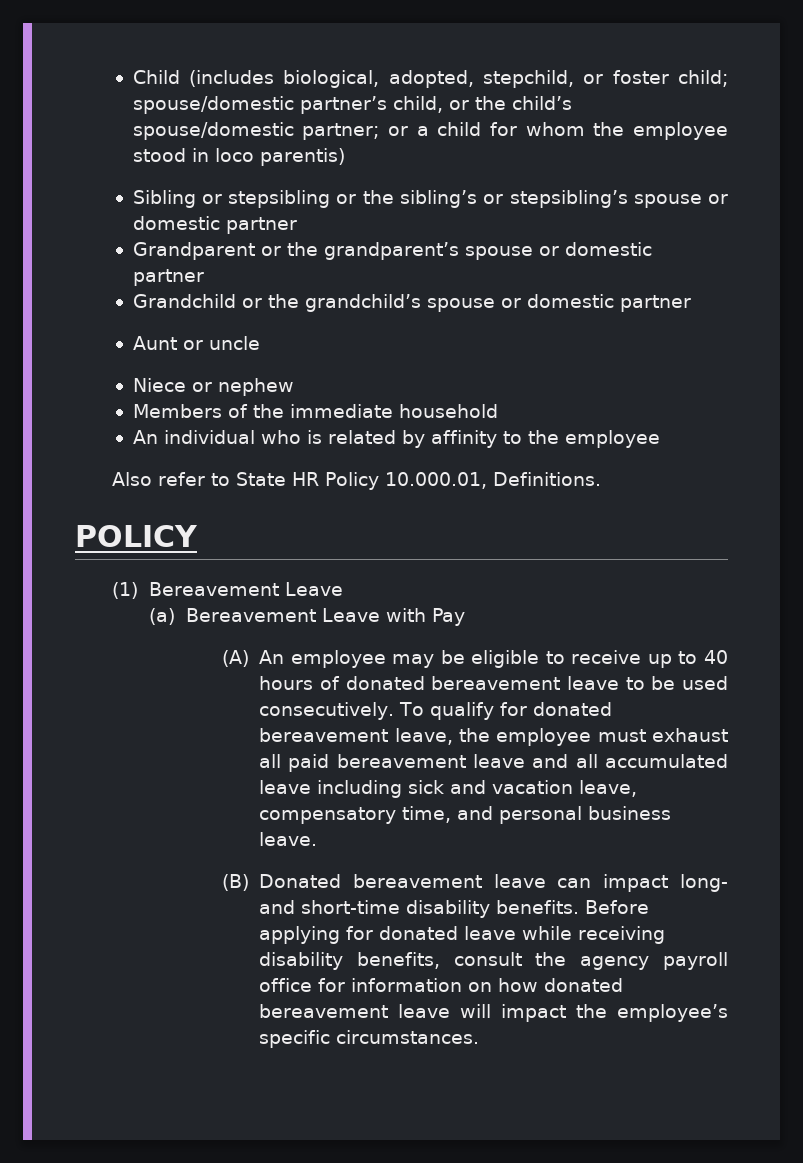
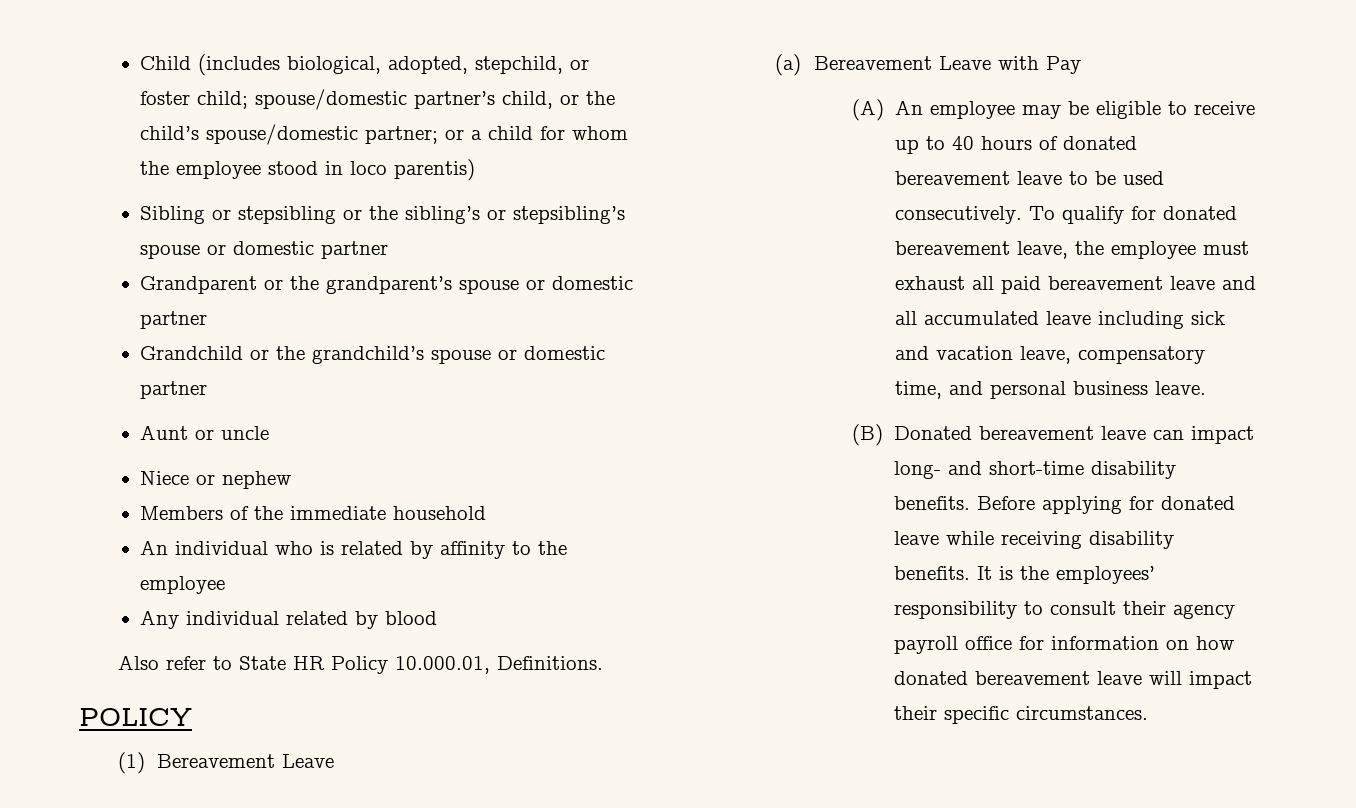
+ Any individual related by blood
- Before applying for donated leave while receiving disability benefits, consult the agency payroll office for information on how donated bereavement leave will impact the employee’s specific circumstances.
+ Before applying for donated leave while receiving disability benefits. It is the employees’ responsibility to consult their agency payroll office for information on how donated bereavement leave will impact their specific circumstances.

